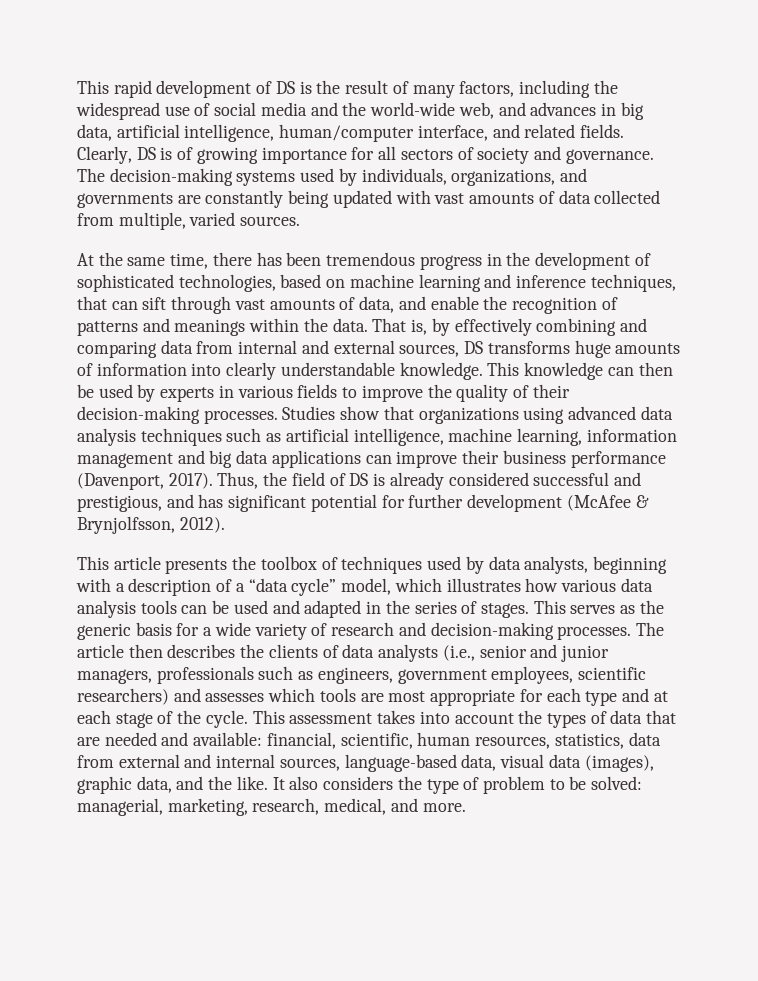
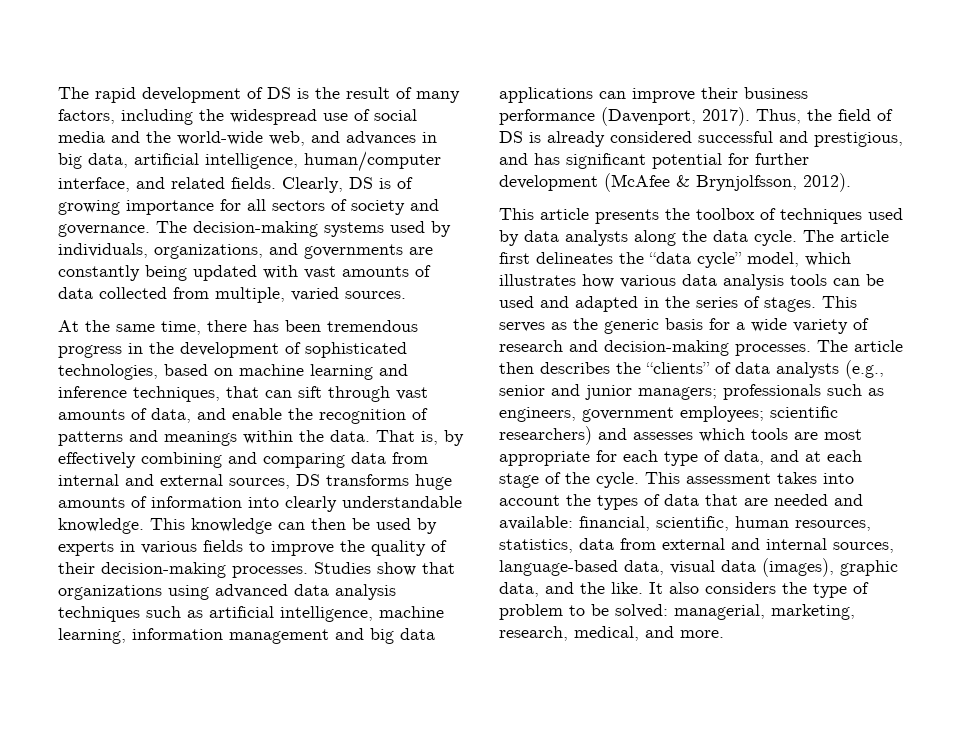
- This rapid development of DS is the result of many factors, including the widespread use of social media and the world-wide web, and advances in big data, artificial intelligence, human/computer interface, and related fields.
+ The rapid development of DS is the result of many factors, including the widespread use of social media and the world-wide web, and advances in big data, artificial intelligence, human/computer interface, and related fields.
- This article presents the toolbox of techniques used by data analysts, beginning with a description of a “data cycle” model, which illustrates how various data analysis tools can be used and adapted in the series of stages.
+ This article presents the toolbox of techniques used by data analysts along the data cycle. The article first delineates the “data cycle” model, which illustrates how various data analysis tools can be used and adapted in the series of stages.
- The article then describes the clients of data analysts (i.e., senior and junior managers, professionals such as engineers, government employees, scientific researchers) and assesses which tools are most appropriate for each type and at each stage of the cycle.
+ The article then describes the “clients” of data analysts (e.g., senior and junior managers; professionals such as engineers, government employees; scientific researchers) and assesses which tools are most appropriate for each type of data, and at each stage of the cycle.

